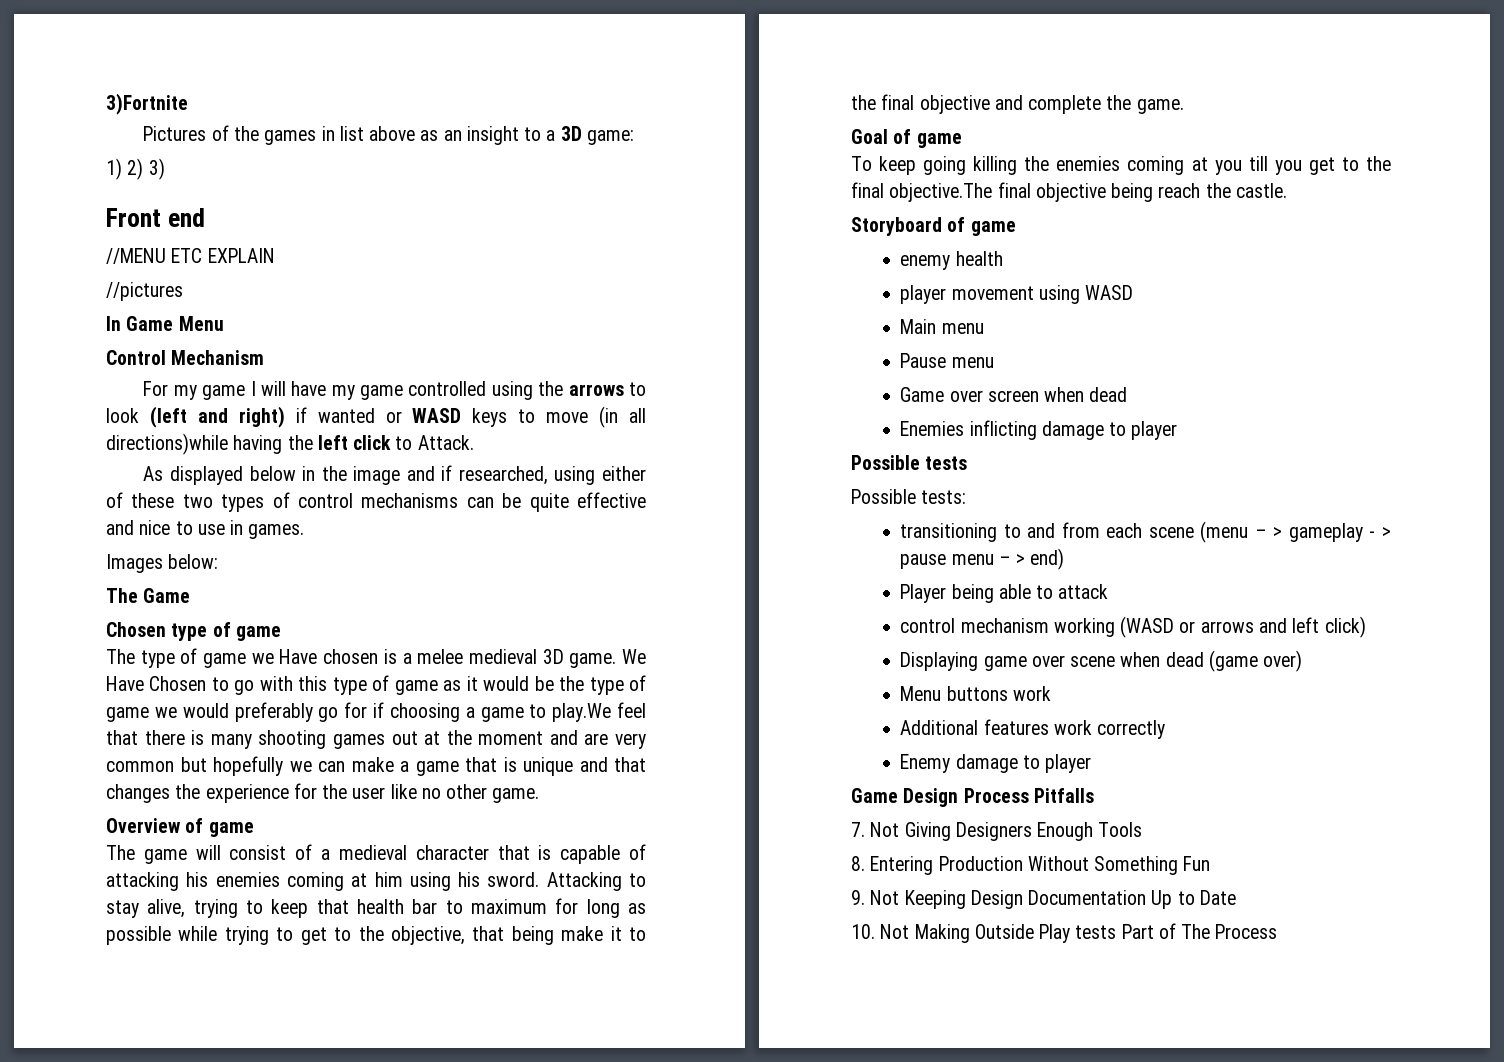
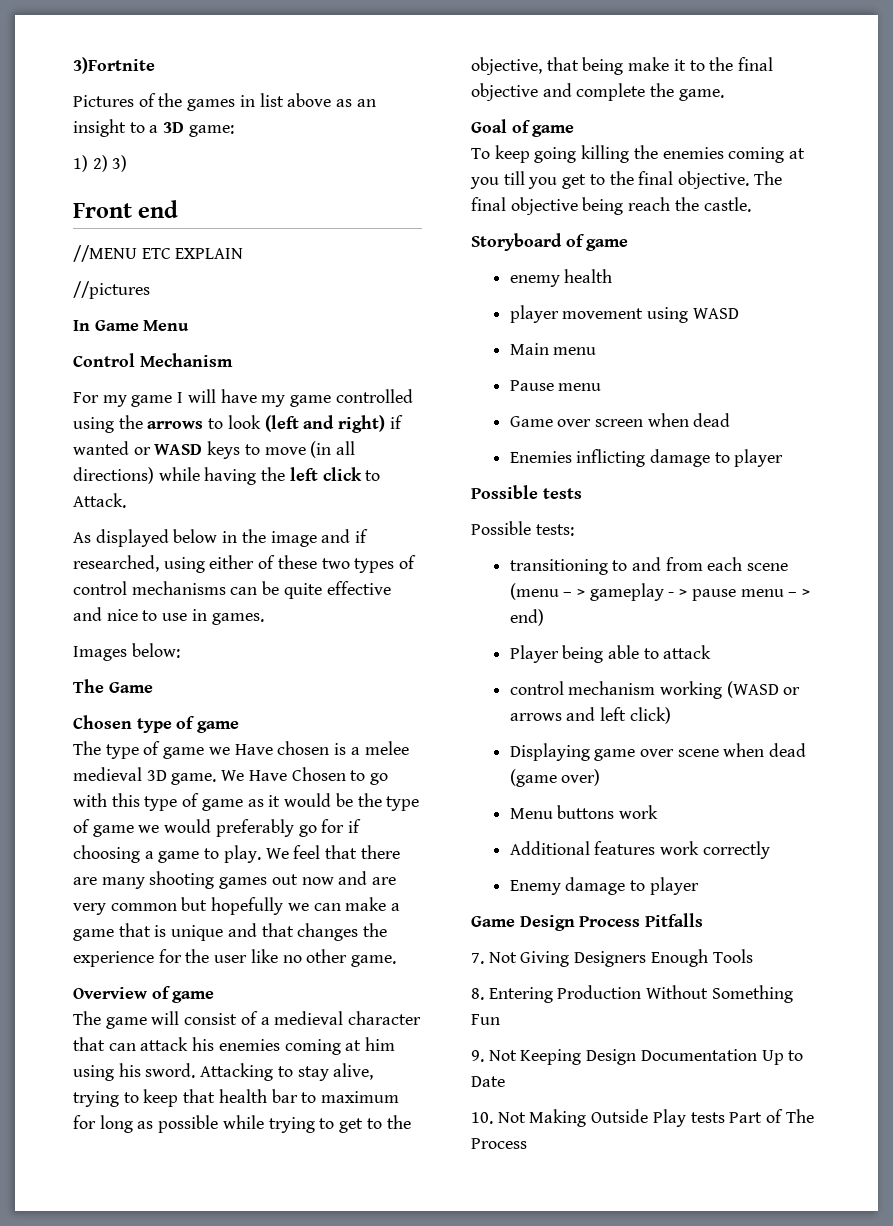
- For my game I will have my game controlled using the arrows to look (left and right) if wanted or WASD keys to move (in all directions)while having the left click to Attack.
+ For my game I will have my game controlled using the arrows to look (left and right) if wanted or WASD keys to move (in all directions) while having the left click to Attack.
- We Have Chosen to go with this type of game as it would be the type of game we would preferably go for if choosing a game to play.We feel that there is many shooting games out at the moment and are very common but hopefully we can make a game that is unique and that changes the experience for the user like no other game.
+ We Have Chosen to go with this type of game as it would be the type of game we would preferably go for if choosing a game to play. We feel that there are many shooting games out now and are very common but hopefully we can make a game that is unique and that changes the experience for the user like no other game.
- The game will consist of a medieval character that is capable of attacking his enemies coming at him using his sword.
+ The game will consist of a medieval character that can attack his enemies coming at him using his sword.
- To keep going killing the enemies coming at you till you get to the final objective.The final objective being reach the castle.
+ To keep going killing the enemies coming at you till you get to the final objective. The final objective being reach the castle.

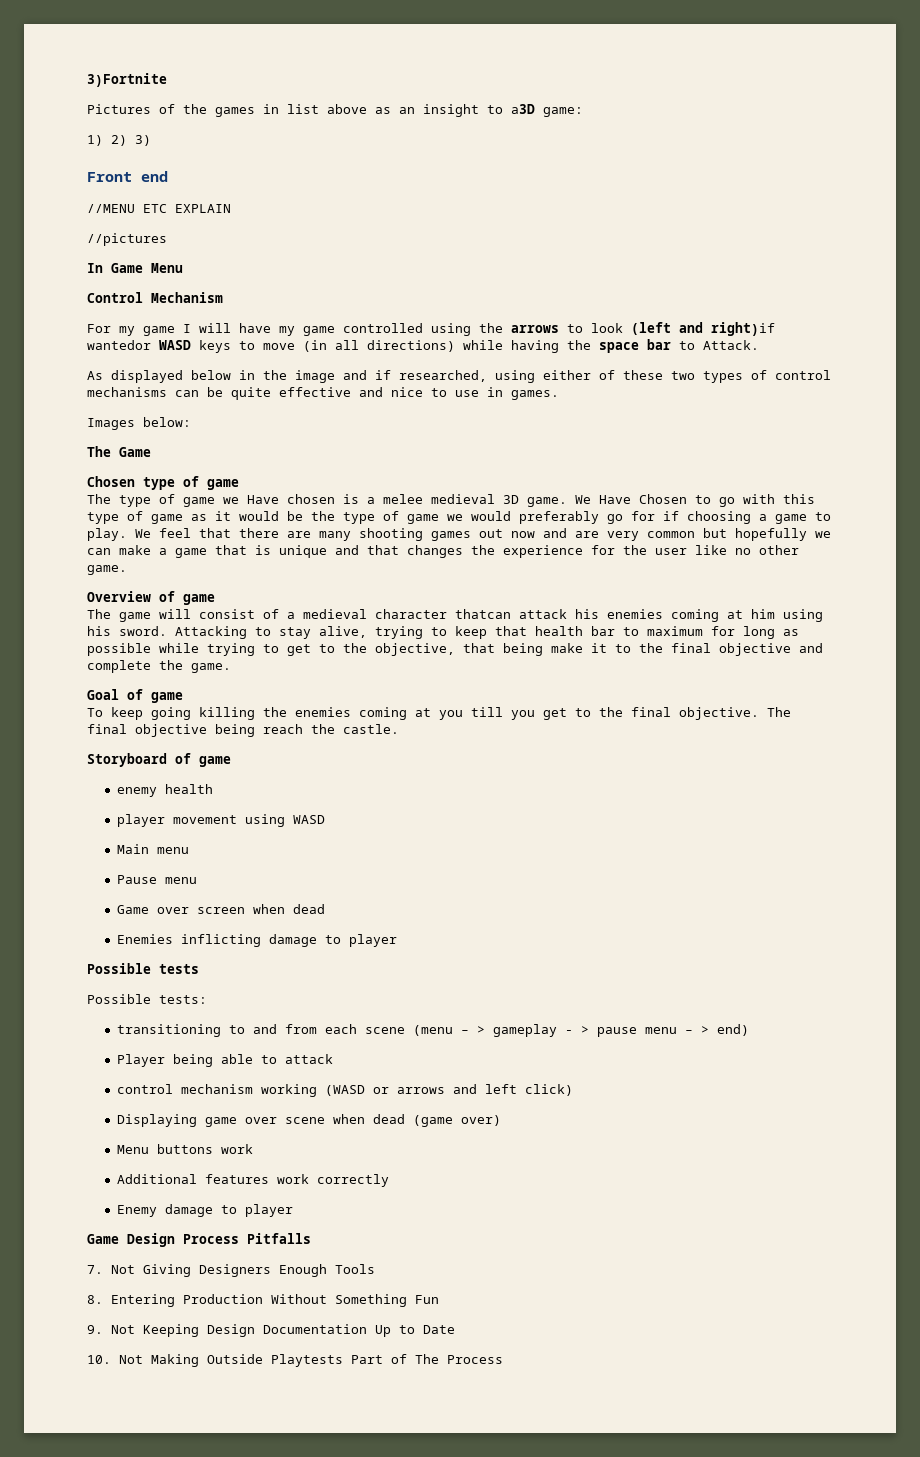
- Pictures of the games in list above as an insight to a 3D game:
+ Pictures of the games in list above as an insight to a3D game:
- For my game I will have my game controlled using the arrows to look (left and right) if wanted or WASD keys to move (in all directions) while having the left click to Attack.
+ For my game I will have my game controlled using the arrows to look (left and right)if wantedor WASD keys to move (in all directions) while having the space bar to Attack.
- The game will consist of a medieval character that can attack his enemies coming at him using his sword.
+ The game will consist of a medieval character thatcan attack his enemies coming at him using his sword.
- 10. Not Making Outside Play tests Part of The Process
+ 10. Not Making Outside Playtests Part of The Process

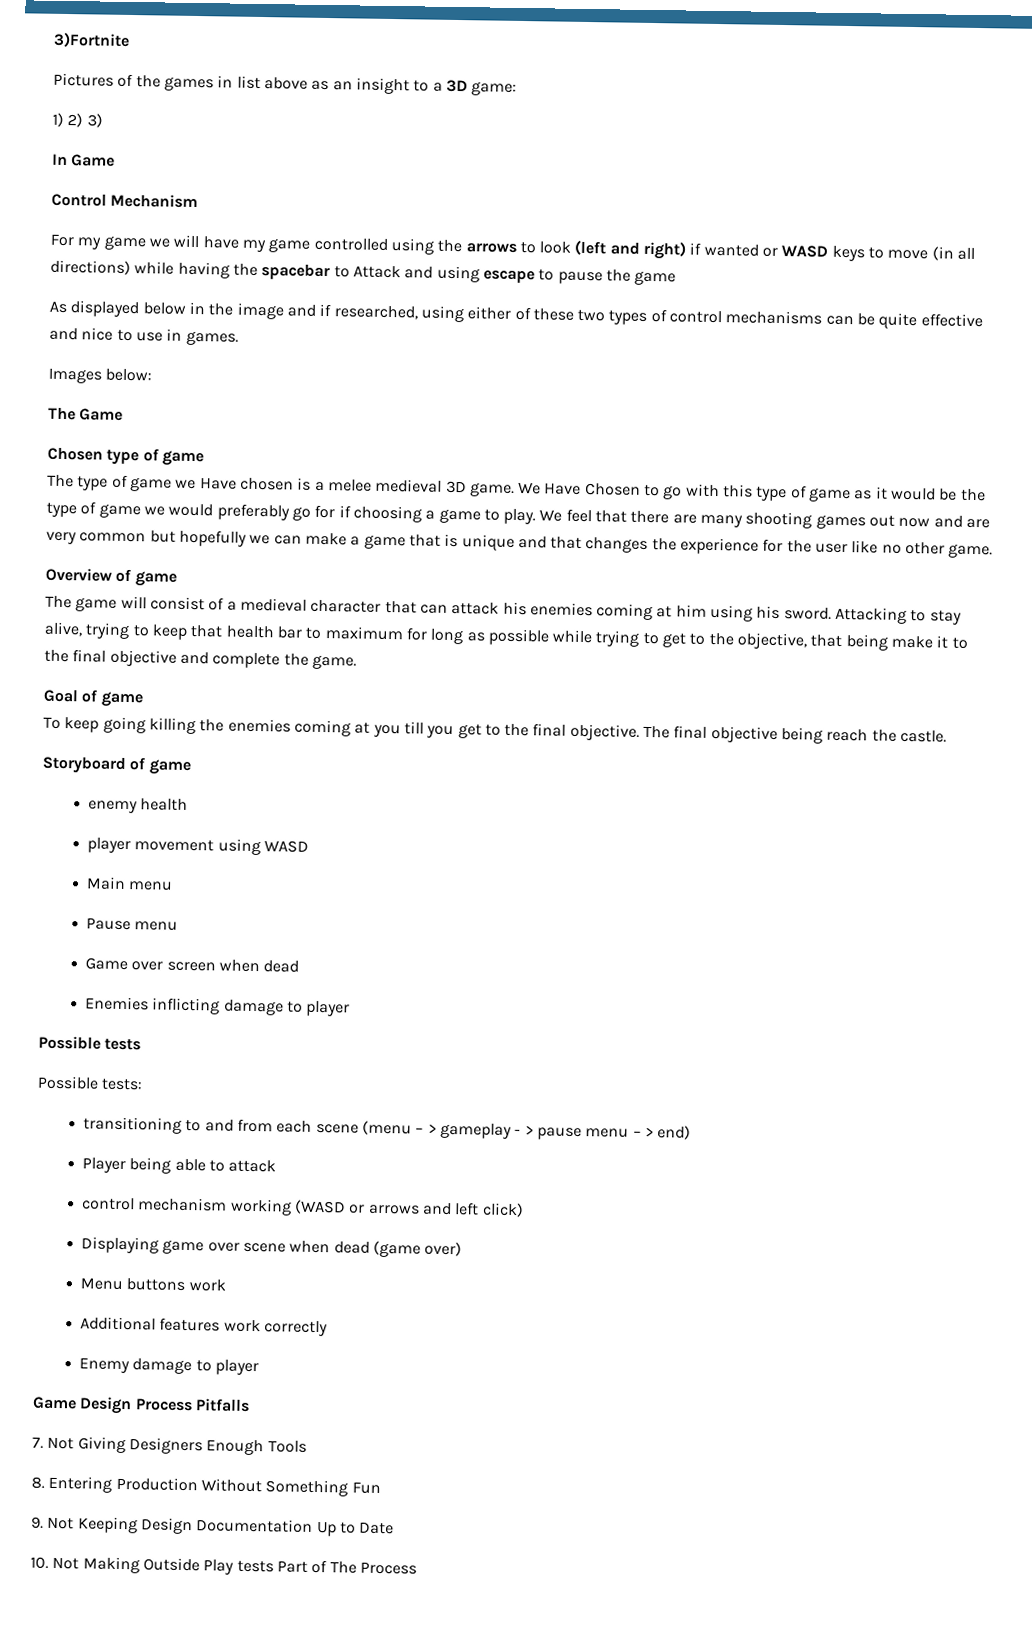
- Pictures of the games in list above as an insight to a3D game:
+ Pictures of the games in list above as an insight to a 3D game:
- Front end
- //MENU ETC EXPLAIN
- //pictures
- In Game Menu
+ In Game
- For my game I will have my game controlled using the arrows to look (left and right)if wantedor WASD keys to move (in all directions) while having the space bar to Attack.
+ For my game we will have my game controlled using the arrows to look (left and right) if wanted or WASD keys to move (in all directions) while having the spacebar to Attack and using escape to pause the game
- The game will consist of a medieval character thatcan attack his enemies coming at him using his sword.
+ The game will consist of a medieval character that can attack his enemies coming at him using his sword.
- 10. Not Making Outside Playtests Part of The Process
+ 10. Not Making Outside Play tests Part of The Process

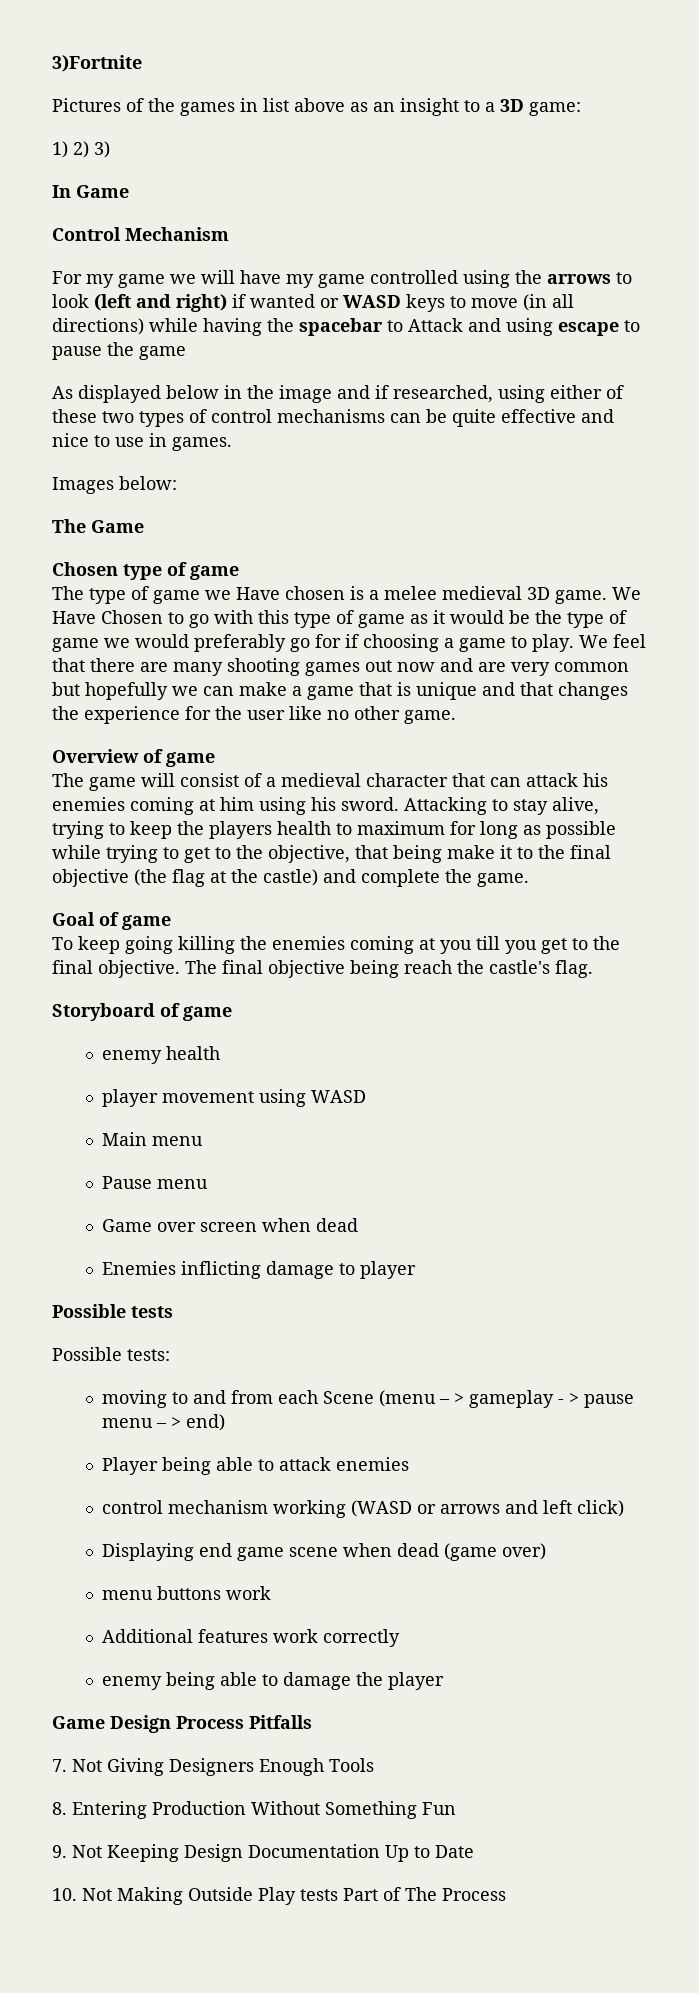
- Attacking to stay alive, trying to keep that health bar to maximum for long as possible while trying to get to the objective, that being make it to the final objective and complete the game.
+ Attacking to stay alive, trying to keep the players health to maximum for long as possible while trying to get to the objective, that being make it to the final objective (the flag at the castle) and complete the game.
- The final objective being reach the castle.
+ The final objective being reach the castle's flag.
- transitioning to and from each scene (menu – > gameplay - > pause menu – > end)
+ moving to and from each Scene (menu – > gameplay - > pause menu – > end)
- Player being able to attack
+ Player being able to attack enemies
- Displaying game over scene when dead (game over)
+ Displaying end game scene when dead (game over)
- Menu buttons work
+ menu buttons work
- Enemy damage to player
+ enemy being able to damage the player

